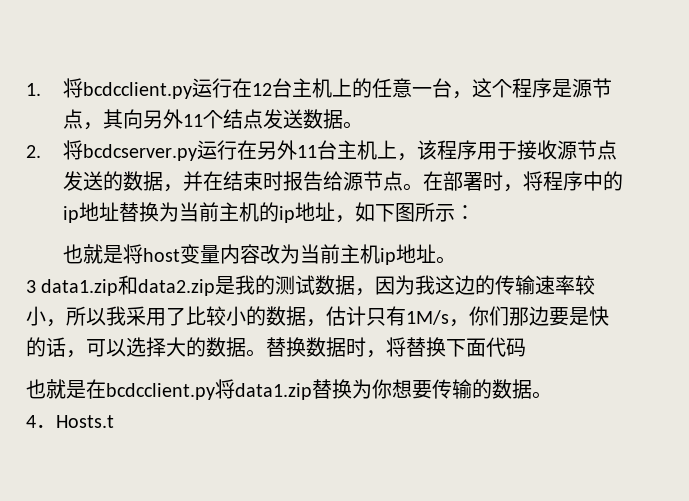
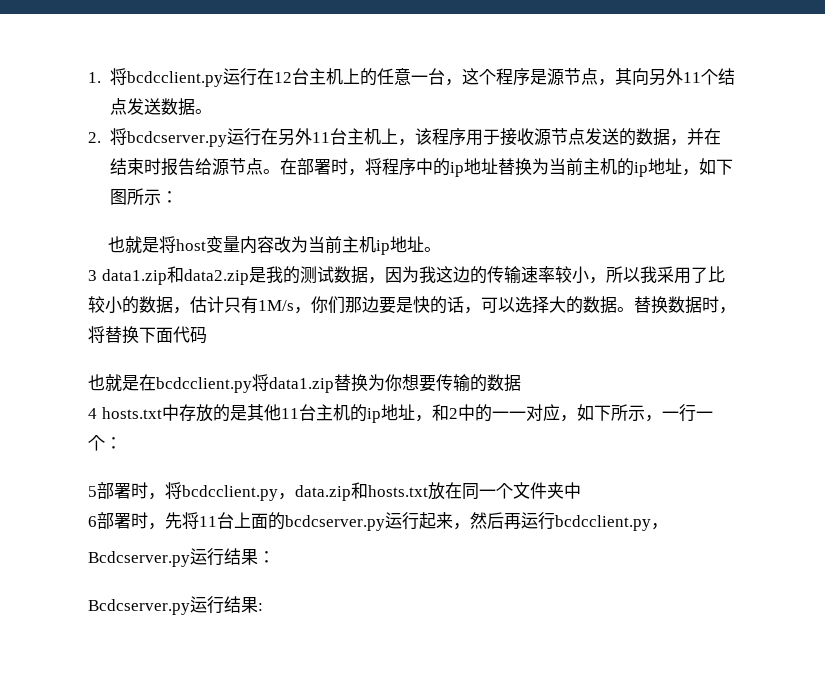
- 也就是在bcdcclient.py将data1.zip替换为你想要传输的数据。
+ 也就是在bcdcclient.py将data1.zip替换为你想要传输的数据
- 4．Hosts.t
+ 4 hosts.txt中存放的是其他11台主机的ip地址，和2中的一一对应，如下所示，一行一个：
+ 5部署时，将bcdcclient.py，data.zip和hosts.txt放在同一个文件夹中
+ 6部署时，先将11台上面的bcdcserver.py运行起来，然后再运行bcdcclient.py，
+ Bcdcserver.py运行结果：
+ Bcdcserver.py运行结果:

